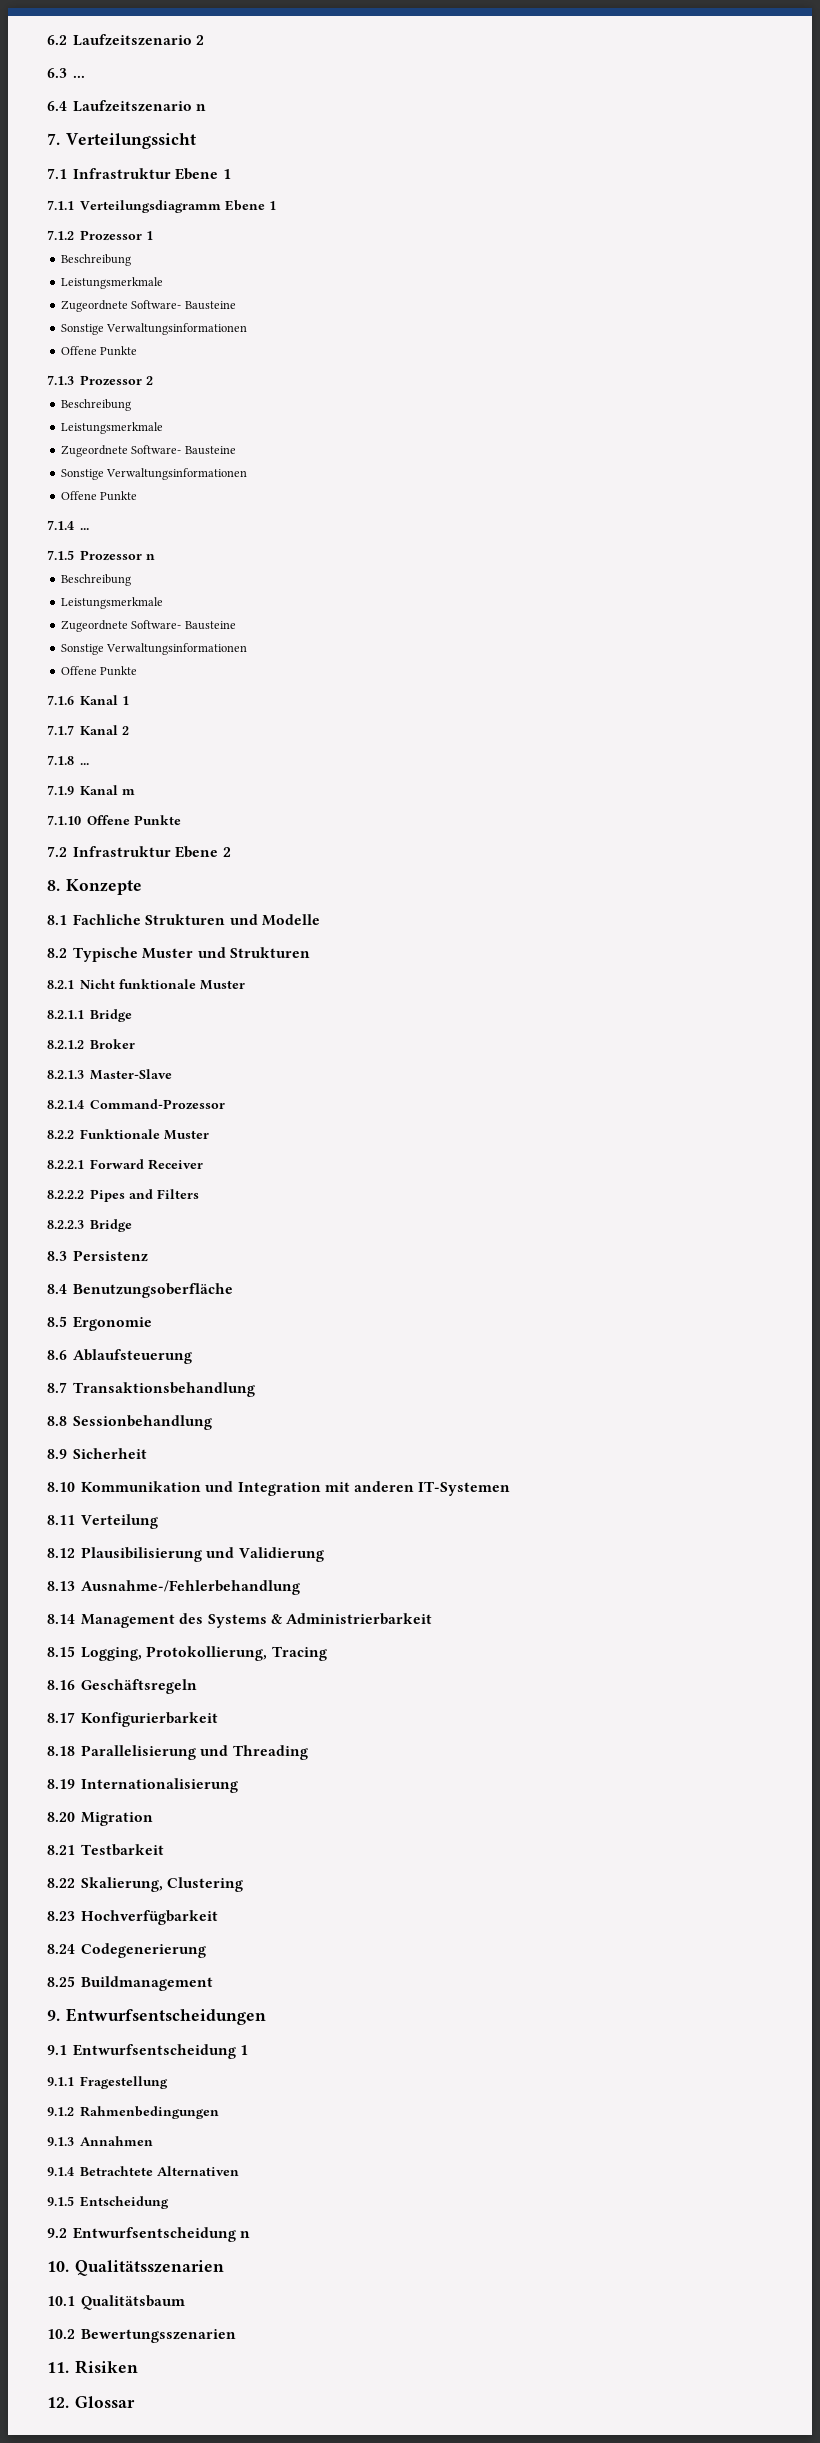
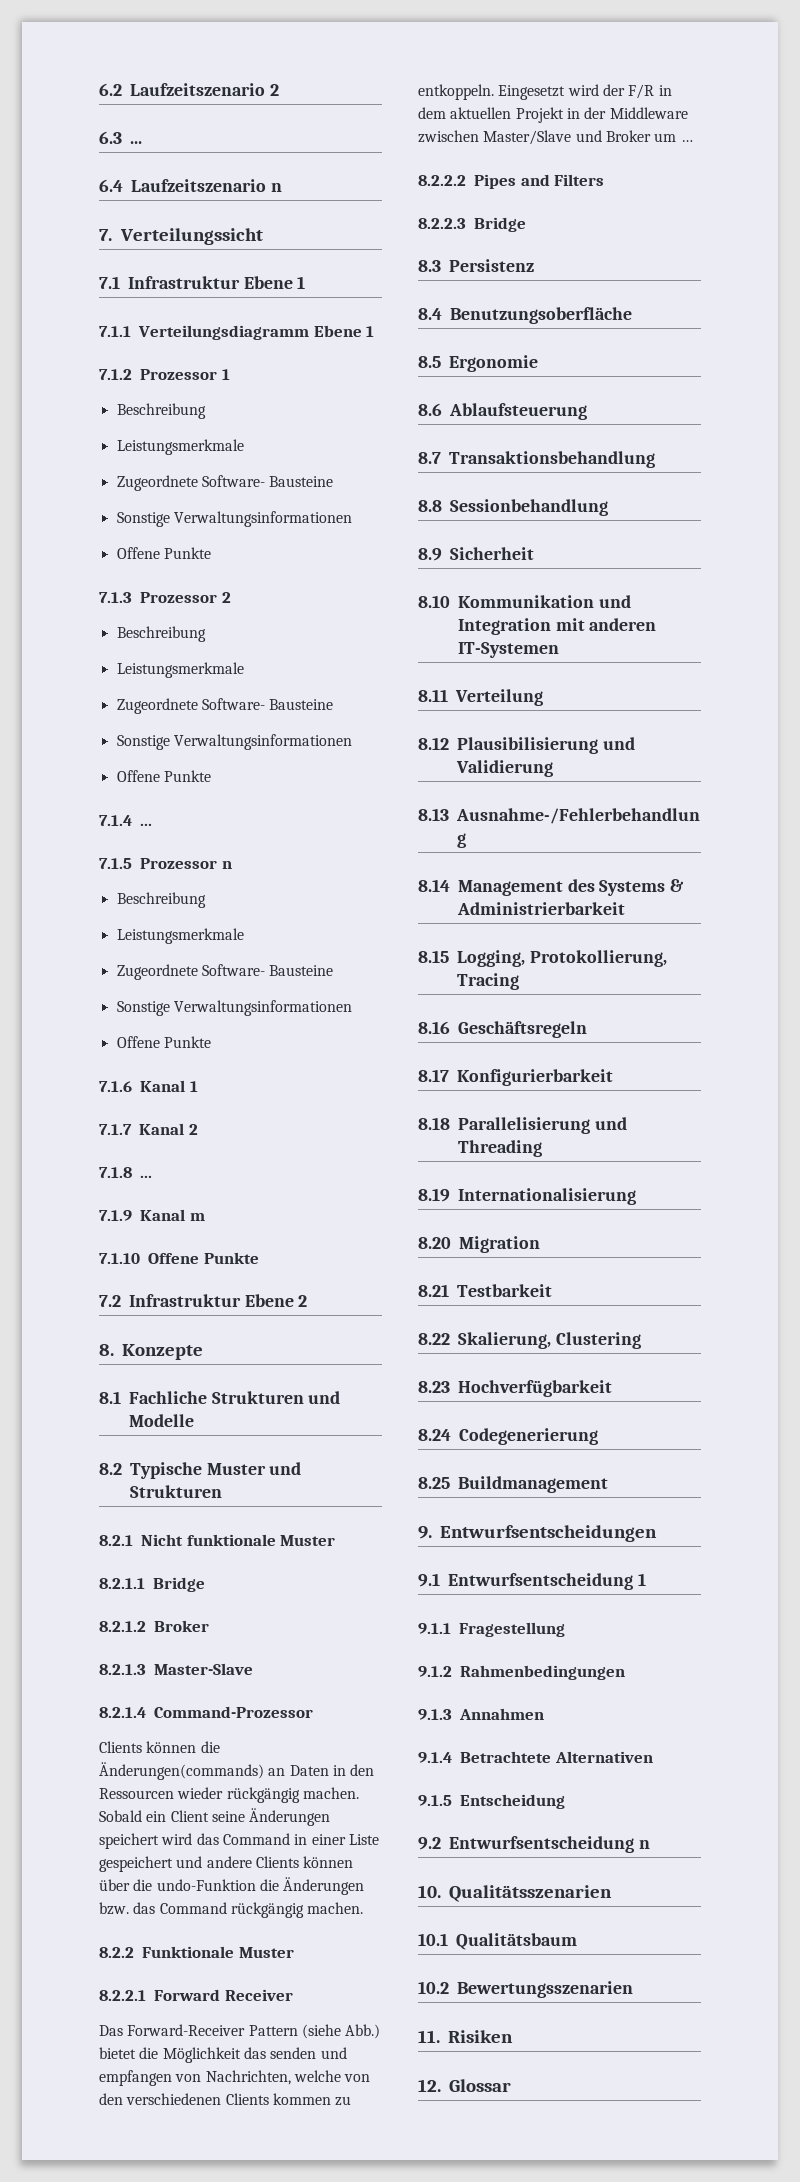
+ Clients können die Änderungen(commands) an Daten in den Ressourcen wieder rückgängig machen. Sobald ein Client seine Änderungen speichert wird das Command in einer Liste gespeichert und andere Clients können über die undo-Funktion die Änderungen bzw. das Command rückgängig machen.
+ Das Forward-Receiver Pattern (siehe Abb.) bietet die Möglichkeit das senden und empfangen von Nachrichten, welche von den verschiedenen Clients kommen zu entkoppeln. Eingesetzt wird der F/R in dem aktuellen Projekt in der Middleware zwischen Master/Slave und Broker um …

